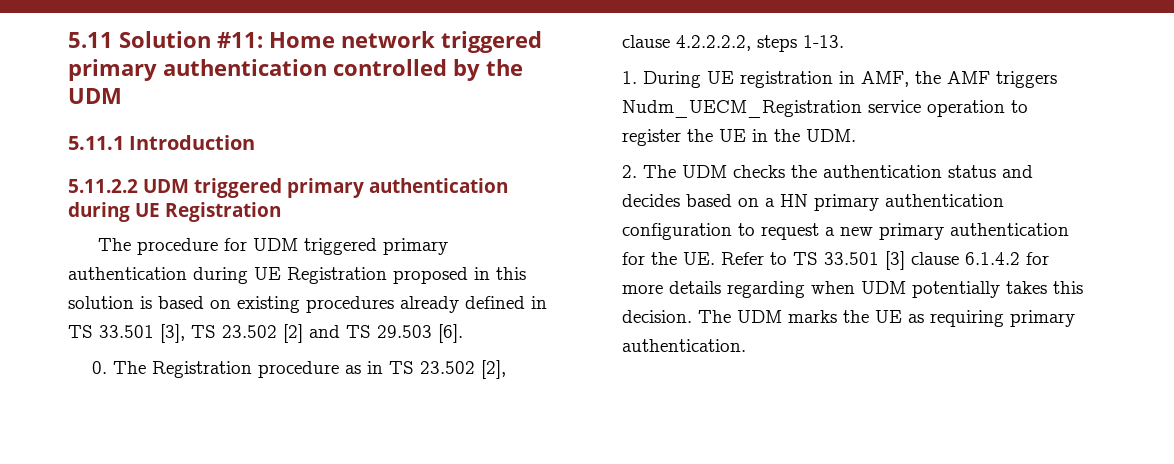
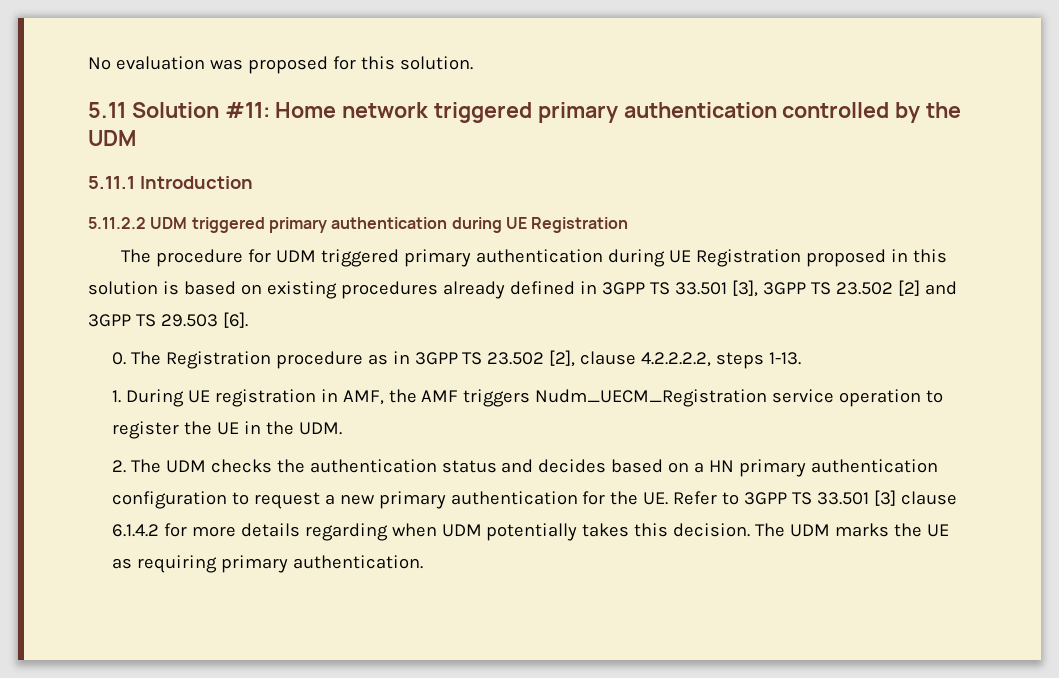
+ No evaluation was proposed for this solution.
- The procedure for UDM triggered primary authentication during UE Registration proposed in this solution is based on existing procedures already defined in TS 33.501 [3], TS 23.502 [2] and TS 29.503 [6].
+ The procedure for UDM triggered primary authentication during UE Registration proposed in this solution is based on existing procedures already defined in 3GPP TS 33.501 [3], 3GPP TS 23.502 [2] and 3GPP TS 29.503 [6].
- 0. The Registration procedure as in TS 23.502 [2], clause 4.2.2.2.2, steps 1-13.
+ 0. The Registration procedure as in 3GPP TS 23.502 [2], clause 4.2.2.2.2, steps 1-13.
- 2. The UDM checks the authentication status and decides based on a HN primary authentication configuration to request a new primary authentication for the UE. Refer to TS 33.501 [3] clause 6.1.4.2 for more details regarding when UDM potentially takes this decision.
+ 2. The UDM checks the authentication status and decides based on a HN primary authentication configuration to request a new primary authentication for the UE. Refer to 3GPP TS 33.501 [3] clause 6.1.4.2 for more details regarding when UDM potentially takes this decision.

